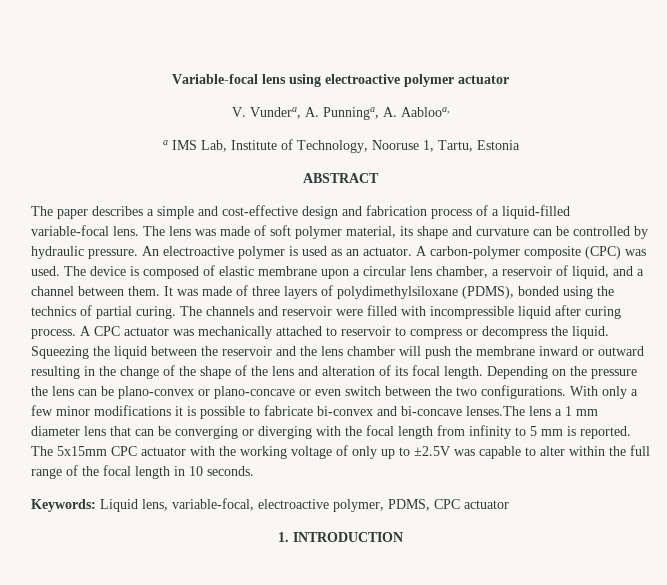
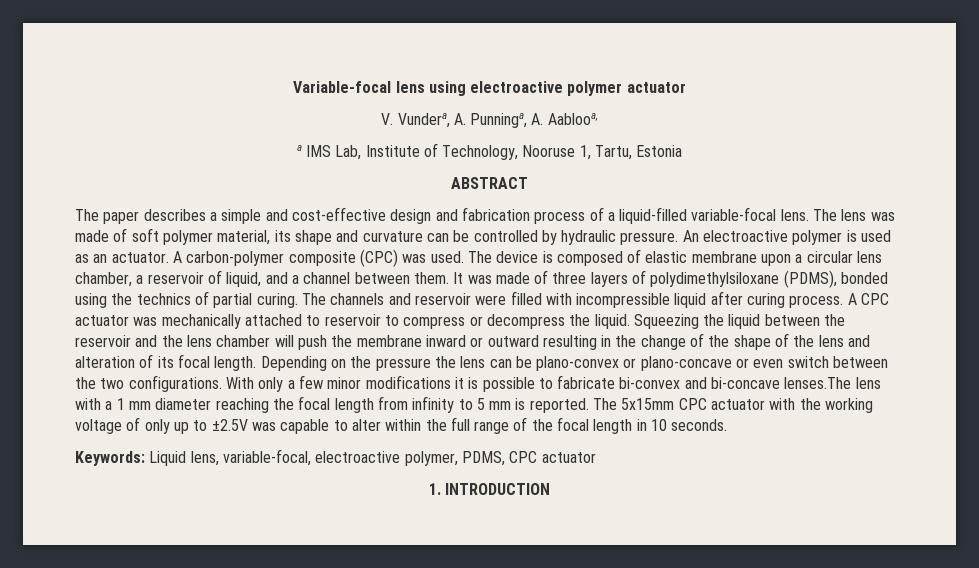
- With only a few minor modifications it is possible to fabricate bi-convex and bi-concave lenses.The lens a 1 mm diameter lens that can be converging or diverging with the focal length from infinity to 5 mm is reported.
+ With only a few minor modifications it is possible to fabricate bi-convex and bi-concave lenses.The lens with a 1 mm diameter reaching the focal length from infinity to 5 mm is reported.

